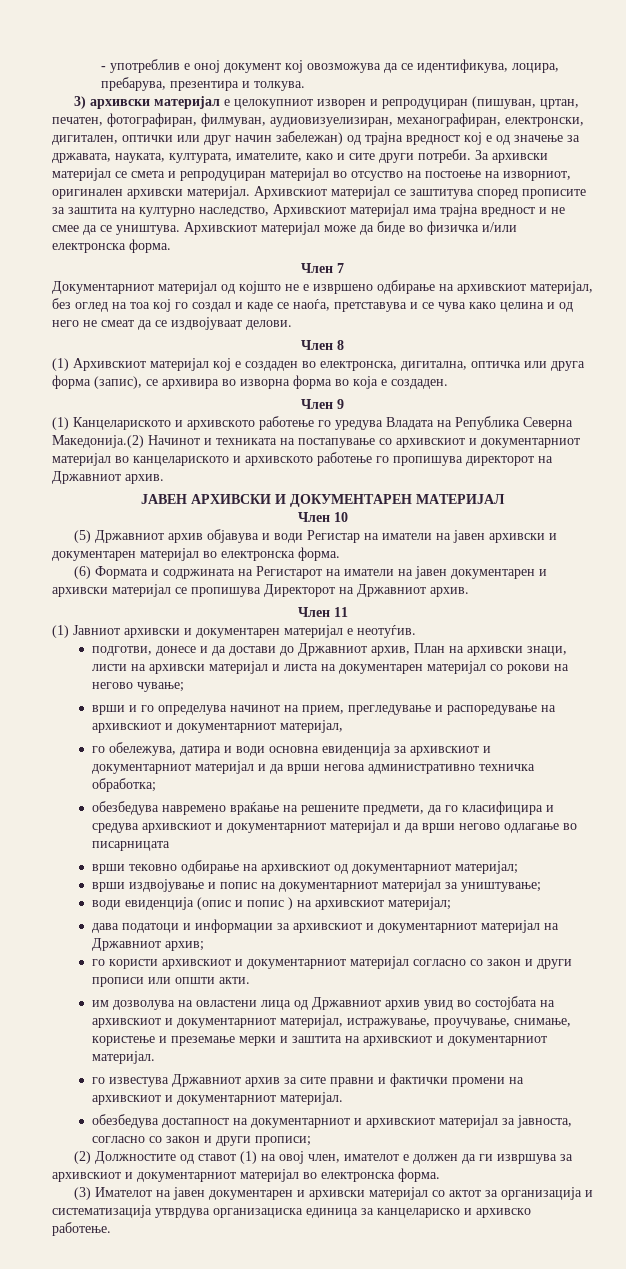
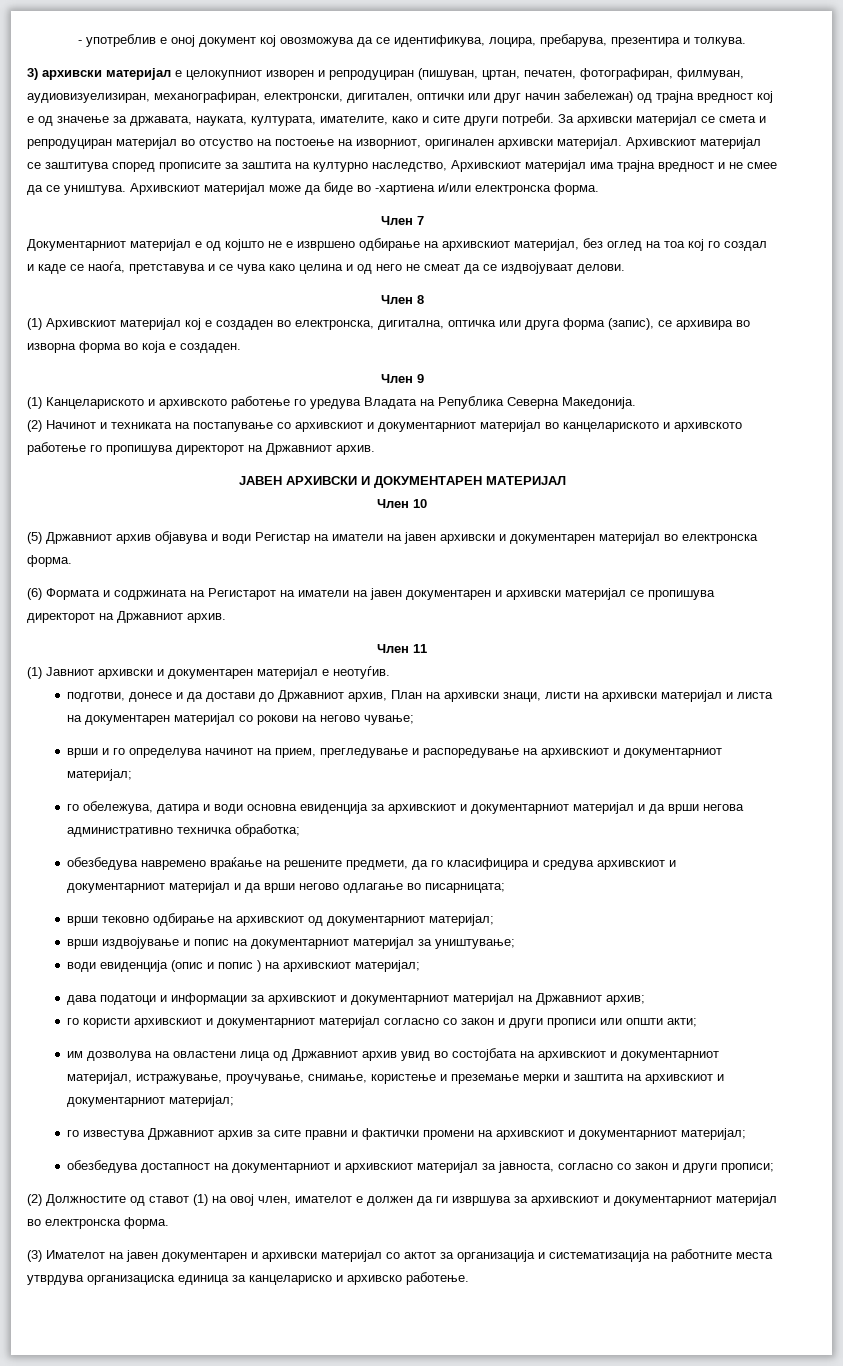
- Архивскиот материјал може да биде во физичка и/или електронска форма.
+ Архивскиот материјал може да биде во -хартиена и/или електронска форма.
- Документарниот материјал од којшто не е извршено одбирање на архивскиот материјал, без оглед на тоа кој го создал и каде се наоѓа, претставува и се чува како целина и од него не смеат да се издвојуваат делови.
+ Документарниот материјал е од којшто не е извршено одбирање на архивскиот материјал, без оглед на тоа кој го создал и каде се наоѓа, претставува и се чува како целина и од него не смеат да се издвојуваат делови.
- (1) Канцелариското и архивското работење го уредува Владата на Република Северна Македонија.(2) Начинот и техниката на постапување со архивскиот и документарниот материјал во канцелариското и архивското работење го пропишува директорот на Државниот архив.
+ (1) Канцелариското и архивското работење го уредува Владата на Република Северна Македонија.
+ (2) Начинот и техниката на постапување со архивскиот и документарниот материјал во канцелариското и архивското работење го пропишува директорот на Државниот архив.
- (6) Формата и содржината на Регистарот на иматели на јавен документарен и архивски материјал се пропишува Директорот на Државниот архив.
+ (6) Формата и содржината на Регистарот на иматели на јавен документарен и архивски материјал се пропишува директорот на Државниот архив.
- врши и го определува начинот на прием, прегледување и распоредување на архивскиот и документарниот материјал,
+ врши и го определува начинот на прием, прегледување и распоредување на архивскиот и документарниот материјал;
- обезбедува навремено враќање на решените предмети, да го класифицира и средува архивскиот и документарниот материјал и да врши негово одлагање во писарницата
+ обезбедува навремено враќање на решените предмети, да го класифицира и средува архивскиот и документарниот материјал и да врши негово одлагање во писарницата;
- го користи архивскиот и документарниот материјал согласно со закон и други прописи или општи акти.
+ го користи архивскиот и документарниот материјал согласно со закон и други прописи или општи акти;
- им дозволува на овластени лица од Државниот архив увид во состојбата на архивскиот и документарниот материјал, истражување, проучување, снимање, користење и преземање мерки и заштита на архивскиот и документарниот материјал.
+ им дозволува на овластени лица од Државниот архив увид во состојбата на архивскиот и документарниот материјал, истражување, проучување, снимање, користење и преземање мерки и заштита на архивскиот и документарниот материјал;
- го известува Државниот архив за сите правни и фактички промени на архивскиот и документарниот материјал.
+ го известува Државниот архив за сите правни и фактички промени на архивскиот и документарниот материјал;
- (3) Имателот на јавен документарен и архивски материјал со актот за организација и систематизација утврдува организациска единица за канцелариско и архивско работење.
+ (3) Имателот на јавен документарен и архивски материјал со актот за организација и систематизација на работните места утврдува организациска единица за канцелариско и архивско работење.

